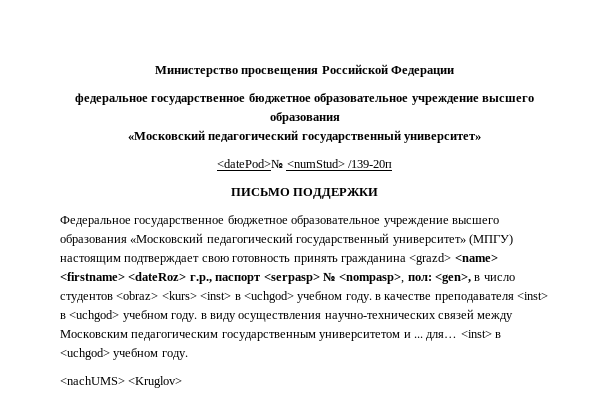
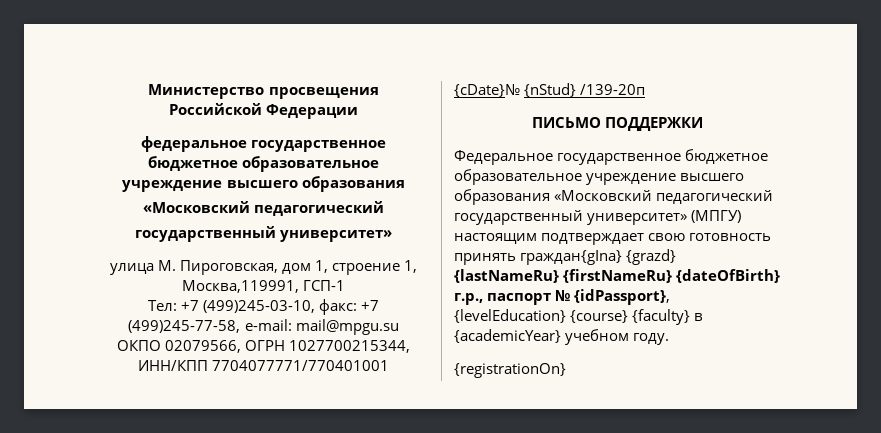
  федеральное государственное бюджетное образовательное учреждение высшего образования
- «Московский педагогический государственный университет»
+ «Московский педагогический
+ государственный университет»
- <datePod>№ <numStud> /139-20п
+ улица М. Пироговская, дом 1, строение 1, Москва,119991, ГСП-1
+ Тел: +7 (499)245-03-10, факс: +7 (499)245-77-58, e-mail: mail@mpgu.su
+ ОКПО 02079566, ОГРН 1027700215344, ИНН/КПП 7704077771/770401001
+ {cDate}№ {nStud} /139-20п
- Федеральное государственное бюджетное образовательное учреждение высшего образования «Московский педагогический государственный университет» (МПГУ) настоящим подтверждает свою готовность принять гражданина <grazd> <name> <firstname> <dateRoz> г.р., паспорт <serpasp> № <nompasp>, пол: <gen>, в число студентов <obraz> <kurs> <inst> в <uchgod> учебном году. в качестве преподавателя <inst> в <uchgod> учебном году. в виду осуществления научно-технических связей между Московским педагогическим государственным университетом и ... для… <inst> в <uchgod> учебном году.
+ Федеральное государственное бюджетное образовательное учреждение высшего образования «Московский педагогический государственный университет» (МПГУ) настоящим подтверждает свою готовность принять граждан{gIna} {grazd} {lastNameRu} {firstNameRu} {dateOfBirth} г.р., паспорт № {idPassport}, {levelEducation} {course} {faculty} в {academicYear} учебном году.
- <nachUMS> <Kruglov>
+ {registrationOn}

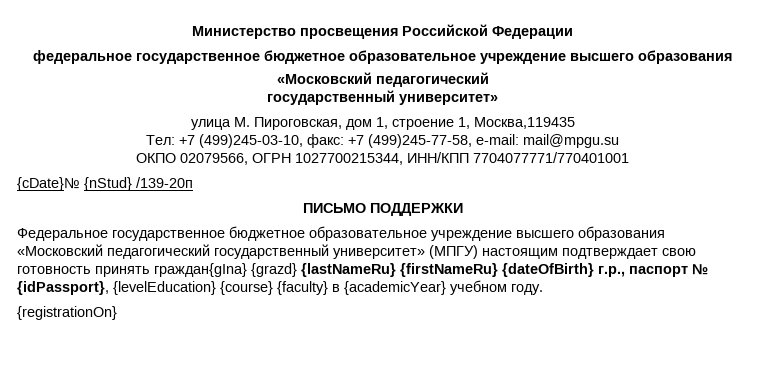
- улица М. Пироговская, дом 1, строение 1, Москва,119991, ГСП-1
+ улица М. Пироговская, дом 1, строение 1, Москва,119435

